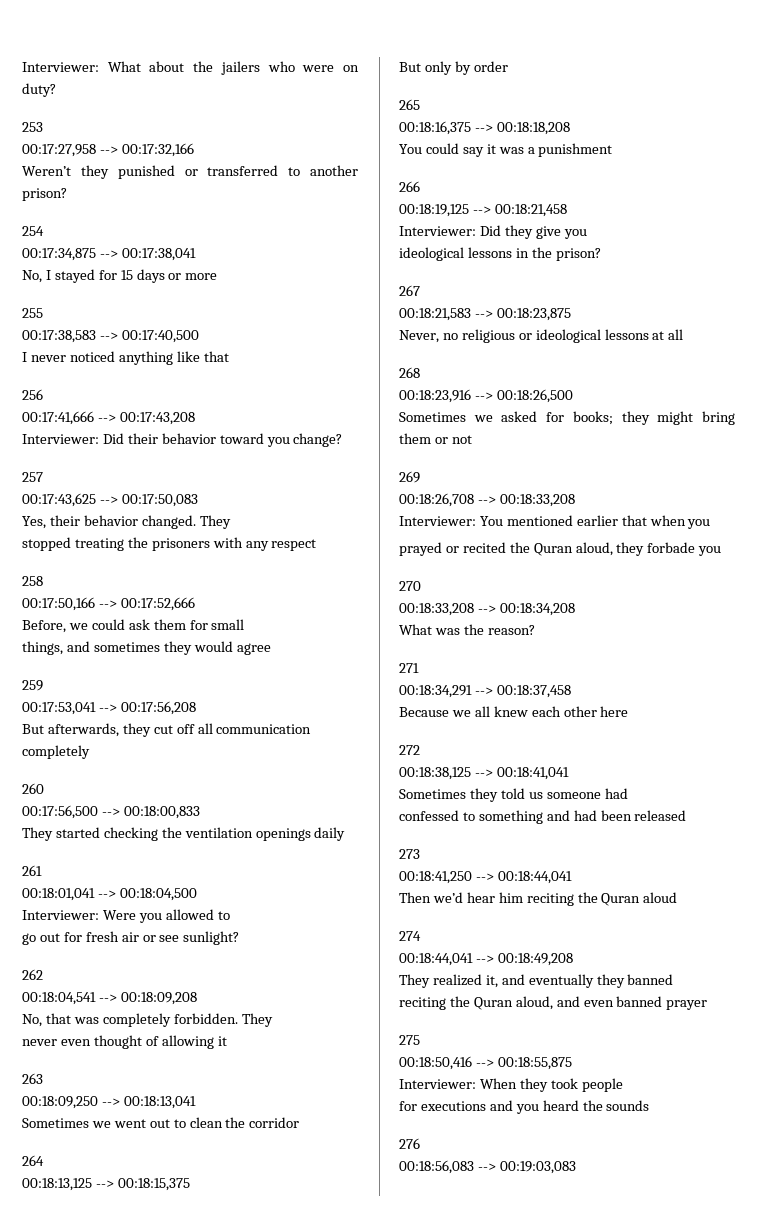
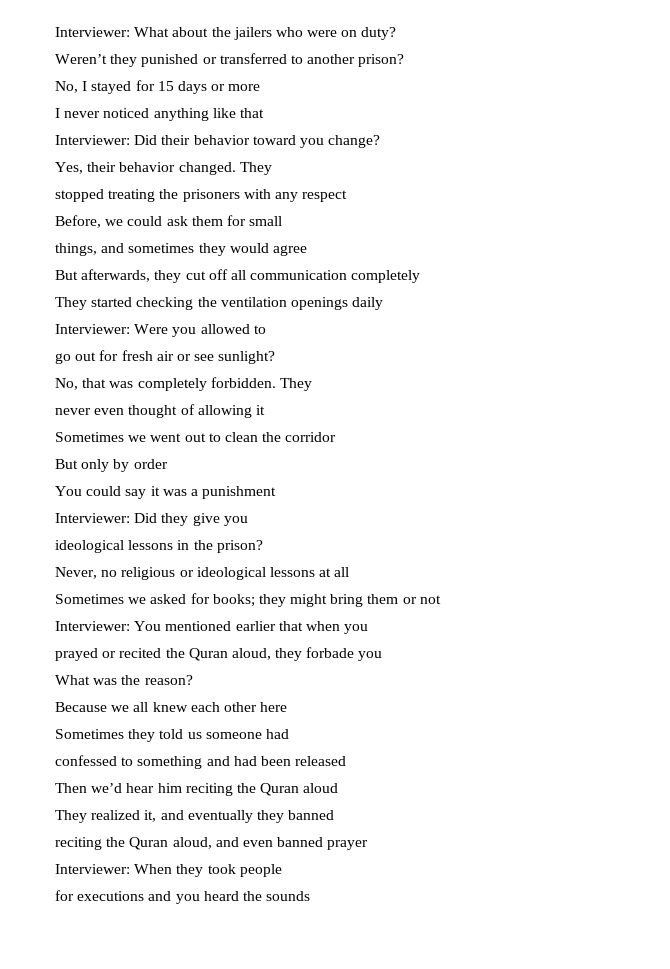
- 253
- 00:17:27,958 --> 00:17:32,166
- 254
- 00:17:34,875 --> 00:17:38,041
- 255
- 00:17:38,583 --> 00:17:40,500
- 256
- 00:17:41,666 --> 00:17:43,208
- 257
- 00:17:43,625 --> 00:17:50,083
- 258
- 00:17:50,166 --> 00:17:52,666
- 259
- 00:17:53,041 --> 00:17:56,208
- 260
- 00:17:56,500 --> 00:18:00,833
- 261
- 00:18:01,041 --> 00:18:04,500
- 262
- 00:18:04,541 --> 00:18:09,208
- 263
- 00:18:09,250 --> 00:18:13,041
- 264
- 00:18:13,125 --> 00:18:15,375
- 265
- 00:18:16,375 --> 00:18:18,208
- 266
- 00:18:19,125 --> 00:18:21,458
- 267
- 00:18:21,583 --> 00:18:23,875
- 268
- 00:18:23,916 --> 00:18:26,500
- 269
- 00:18:26,708 --> 00:18:33,208
- 270
- 00:18:33,208 --> 00:18:34,208
- 271
- 00:18:34,291 --> 00:18:37,458
- 272
- 00:18:38,125 --> 00:18:41,041
- 273
- 00:18:41,250 --> 00:18:44,041
- 274
- 00:18:44,041 --> 00:18:49,208
- 275
- 00:18:50,416 --> 00:18:55,875
- 276
- 00:18:56,083 --> 00:19:03,083

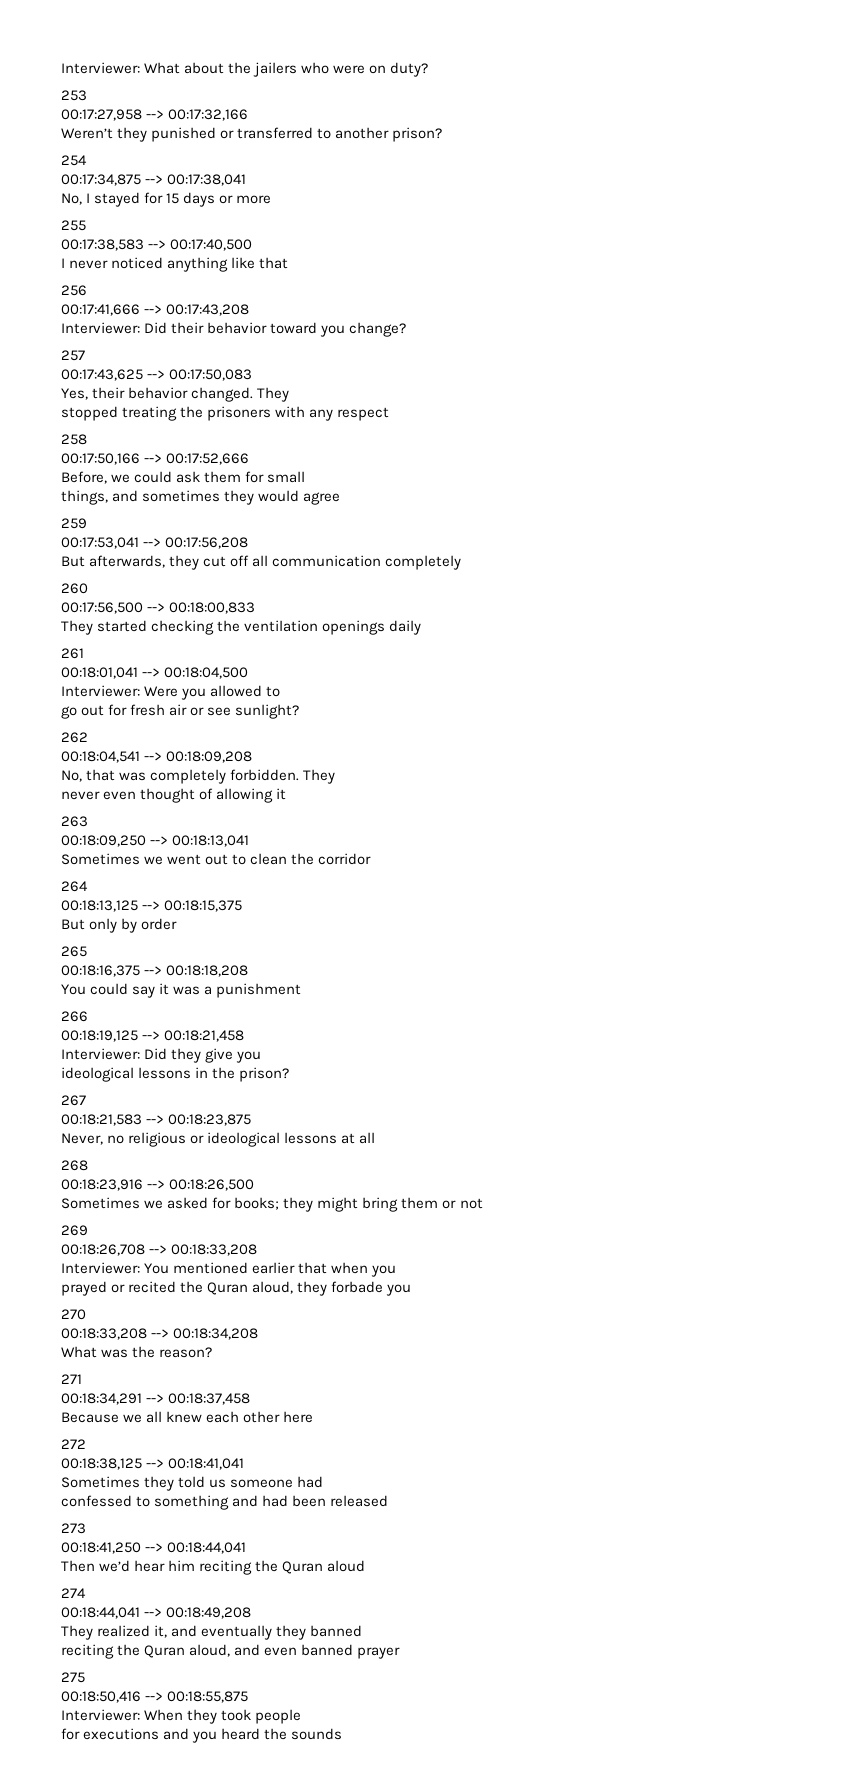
+ 253
+ 00:17:27,958 --> 00:17:32,166
+ 254
+ 00:17:34,875 --> 00:17:38,041
+ 255
+ 00:17:38,583 --> 00:17:40,500
+ 256
+ 00:17:41,666 --> 00:17:43,208
+ 257
+ 00:17:43,625 --> 00:17:50,083
+ 258
+ 00:17:50,166 --> 00:17:52,666
+ 259
+ 00:17:53,041 --> 00:17:56,208
+ 260
+ 00:17:56,500 --> 00:18:00,833
+ 261
+ 00:18:01,041 --> 00:18:04,500
+ 262
+ 00:18:04,541 --> 00:18:09,208
+ 263
+ 00:18:09,250 --> 00:18:13,041
+ 264
+ 00:18:13,125 --> 00:18:15,375
+ 265
+ 00:18:16,375 --> 00:18:18,208
+ 266
+ 00:18:19,125 --> 00:18:21,458
+ 267
+ 00:18:21,583 --> 00:18:23,875
+ 268
+ 00:18:23,916 --> 00:18:26,500
+ 269
+ 00:18:26,708 --> 00:18:33,208
+ 270
+ 00:18:33,208 --> 00:18:34,208
+ 271
+ 00:18:34,291 --> 00:18:37,458
+ 272
+ 00:18:38,125 --> 00:18:41,041
+ 273
+ 00:18:41,250 --> 00:18:44,041
+ 274
+ 00:18:44,041 --> 00:18:49,208
+ 275
+ 00:18:50,416 --> 00:18:55,875

